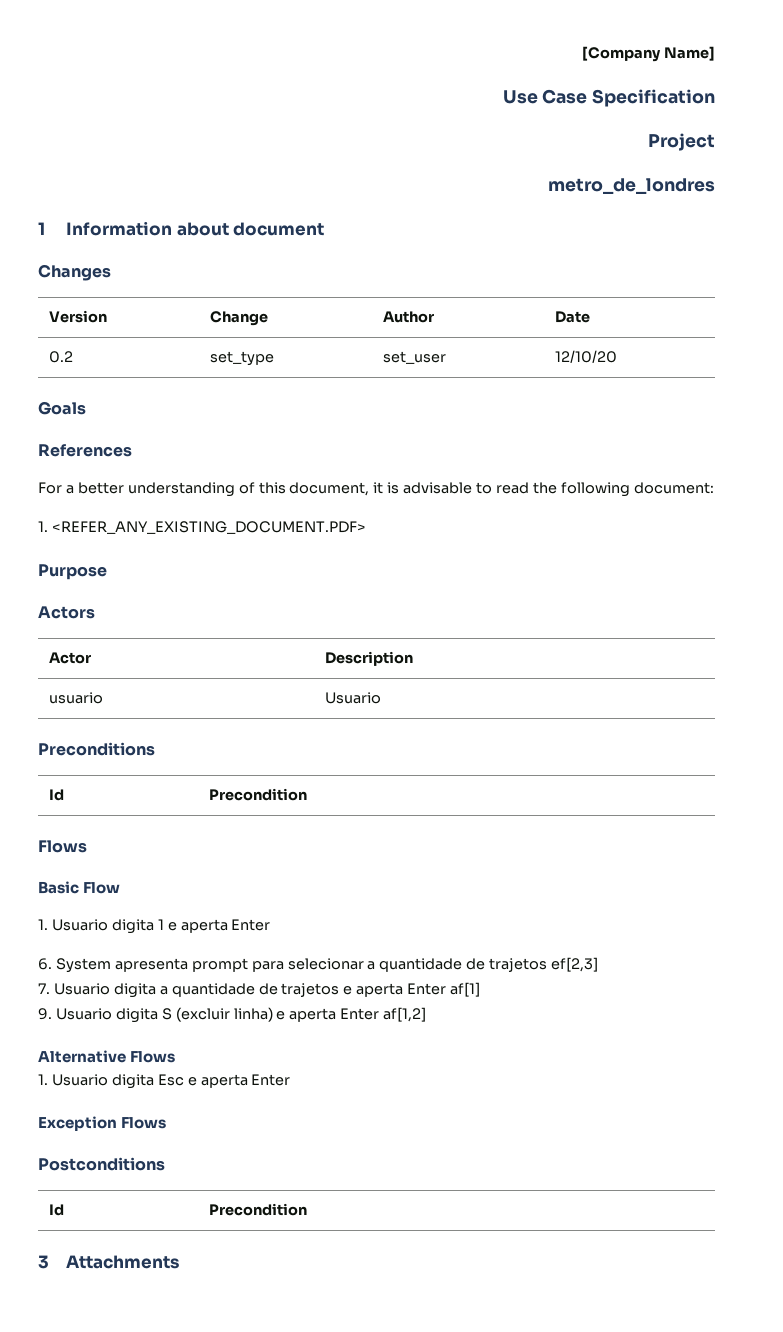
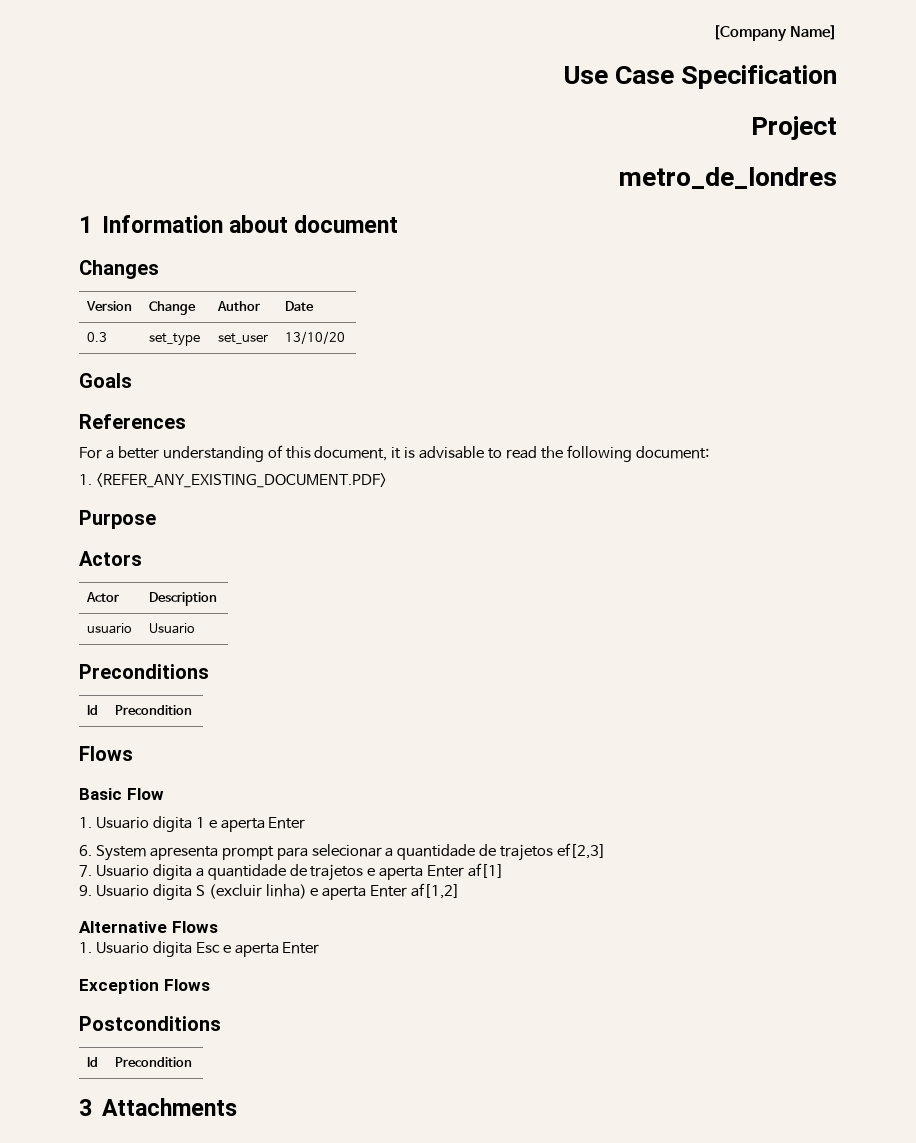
- 0.2 | set_type | set_user | 12/10/20
+ 0.3 | set_type | set_user | 13/10/20

